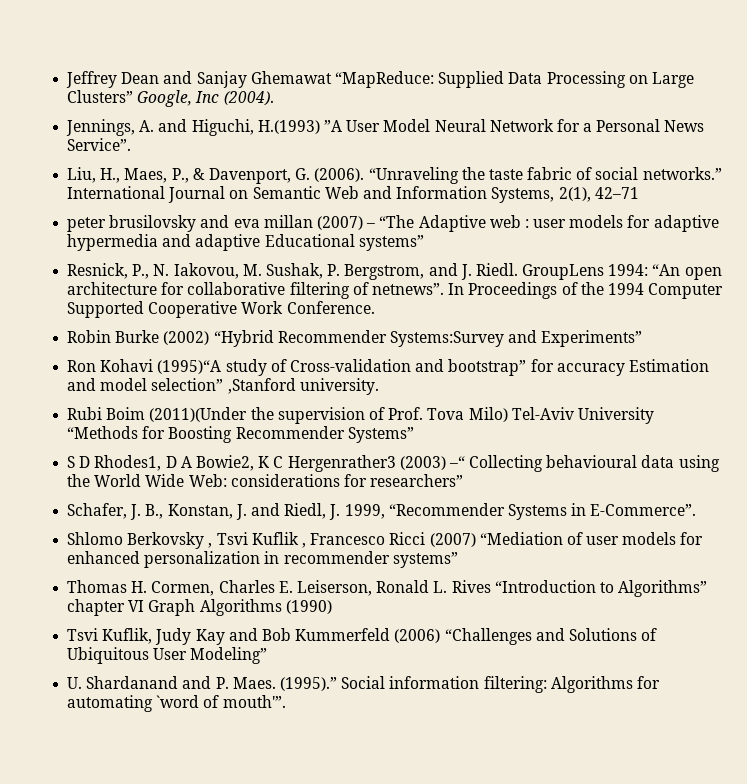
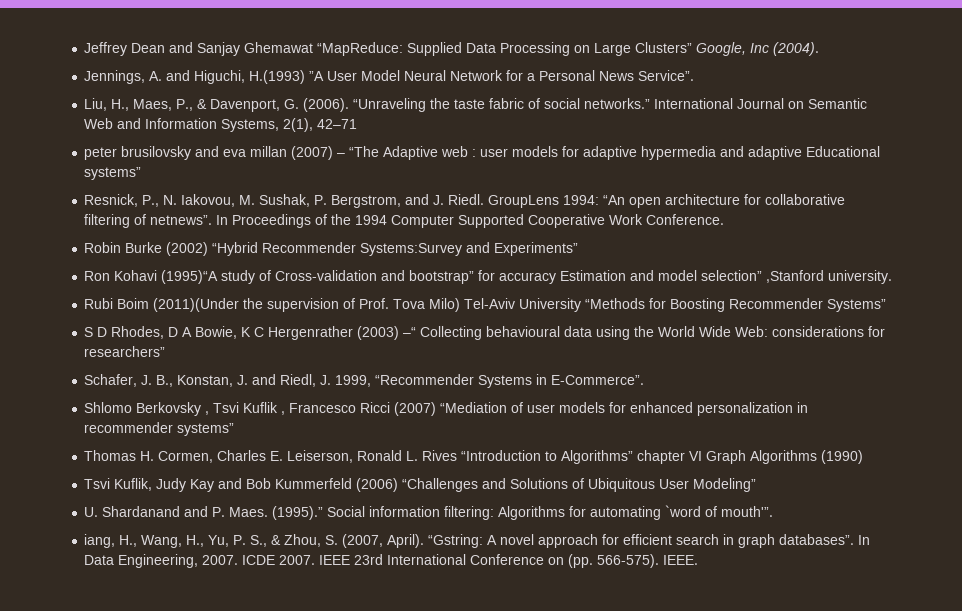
- S D Rhodes1, D A Bowie2, K C Hergenrather3 (2003) –“ Collecting behavioural data using the World Wide Web: considerations for researchers”
+ S D Rhodes, D A Bowie, K C Hergenrather (2003) –“ Collecting behavioural data using the World Wide Web: considerations for researchers”
+ iang, H., Wang, H., Yu, P. S., & Zhou, S. (2007, April). “Gstring: A novel approach for efficient search in graph databases”. In Data Engineering, 2007. ICDE 2007. IEEE 23rd International Conference on (pp. 566-575). IEEE.

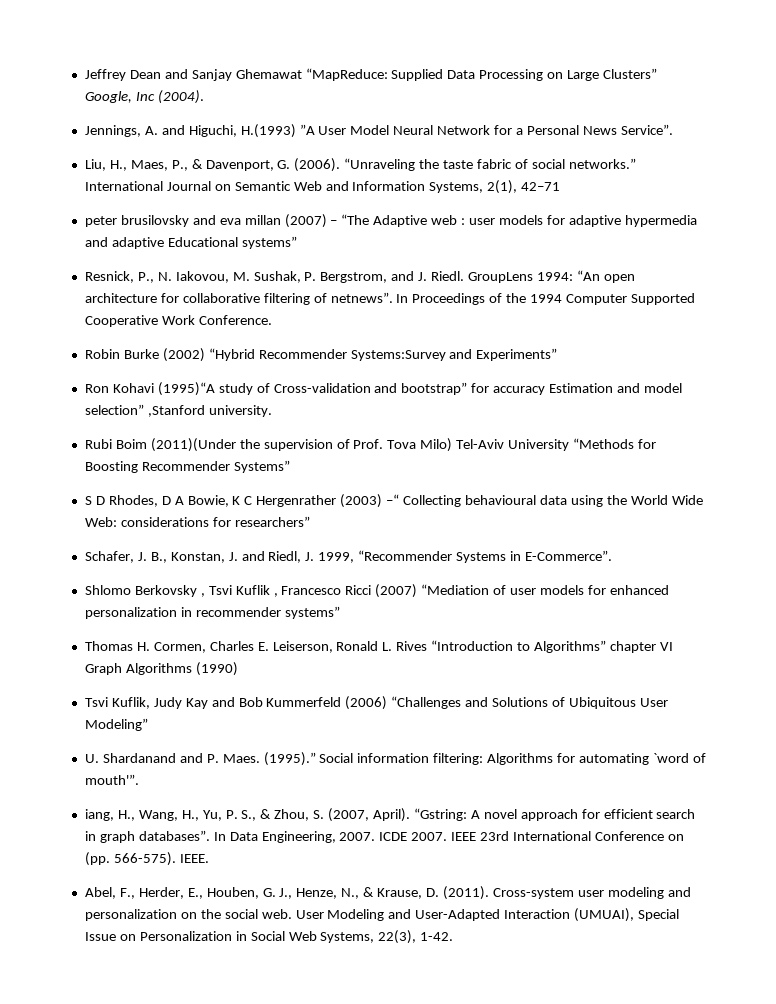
+ Abel, F., Herder, E., Houben, G. J., Henze, N., & Krause, D. (2011). Cross-system user modeling and personalization on the social web. User Modeling and User-Adapted Interaction (UMUAI), Special Issue on Personalization in Social Web Systems, 22(3), 1-42.

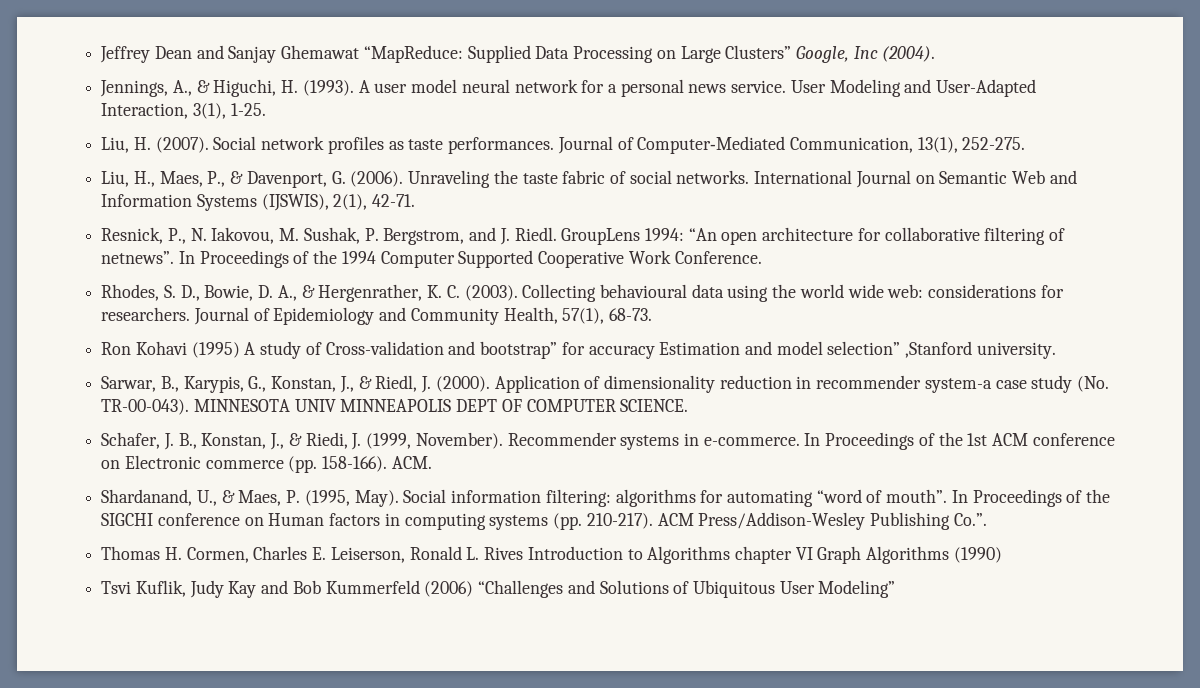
- Jennings, A. and Higuchi, H.(1993) ”A User Model Neural Network for a Personal News Service”.
+ Jennings, A., & Higuchi, H. (1993). A user model neural network for a personal news service. User Modeling and User-Adapted Interaction, 3(1), 1-25.
+ Liu, H. (2007). Social network profiles as taste performances. Journal of Computer‐Mediated Communication, 13(1), 252-275.
- “Unraveling the taste fabric of social networks.”
+ Unraveling the taste fabric of social networks.
- International Journal on Semantic Web and Information Systems, 2(1), 42–71
- peter brusilovsky and eva millan (2007) – “The Adaptive web : user models for adaptive hypermedia and adaptive Educational systems”
+ International Journal on Semantic Web and Information Systems (IJSWIS), 2(1), 42-71.
- Robin Burke (2002) “Hybrid Recommender Systems:Survey and Experiments”
+ Rhodes, S. D., Bowie, D. A., & Hergenrather, K. C. (2003). Collecting behavioural data using the world wide web: considerations for researchers. Journal of Epidemiology and Community Health, 57(1), 68-73.
- Ron Kohavi (1995)“A study of Cross-validation and bootstrap” for accuracy Estimation and model selection” ,Stanford university.
+ Ron Kohavi (1995) A study of Cross-validation and bootstrap” for accuracy Estimation and model selection” ,Stanford university.
- Rubi Boim (2011)(Under the supervision of Prof. Tova Milo) Tel-Aviv University “Methods for Boosting Recommender Systems”
- S D Rhodes, D A Bowie, K C Hergenrather (2003) –“ Collecting behavioural data using the World Wide Web: considerations for researchers”
- Schafer, J. B., Konstan, J. and Riedl, J. 1999, “Recommender Systems in E-Commerce”.
- Shlomo Berkovsky , Tsvi Kuflik , Francesco Ricci (2007) “Mediation of user models for enhanced personalization in recommender systems”
+ Sarwar, B., Karypis, G., Konstan, J., & Riedl, J. (2000). Application of dimensionality reduction in recommender system-a case study (No. TR-00-043). MINNESOTA UNIV MINNEAPOLIS DEPT OF COMPUTER SCIENCE.
+ Schafer, J. B., Konstan, J., & Riedi, J. (1999, November). Recommender systems in e-commerce. In Proceedings of the 1st ACM conference on Electronic commerce (pp. 158-166). ACM.
+ Shardanand, U., & Maes, P. (1995, May). Social information filtering: algorithms for automating “word of mouth”. In Proceedings of the SIGCHI conference on Human factors in computing systems (pp. 210-217). ACM Press/Addison-Wesley Publishing Co.”.
- Thomas H. Cormen, Charles E. Leiserson, Ronald L. Rives “Introduction to Algorithms” chapter VI Graph Algorithms (1990)
+ Thomas H. Cormen, Charles E. Leiserson, Ronald L. Rives Introduction to Algorithms chapter VI Graph Algorithms (1990)
- U. Shardanand and P. Maes. (1995).” Social information filtering: Algorithms for automating `word of mouth'”.
- iang, H., Wang, H., Yu, P. S., & Zhou, S. (2007, April). “Gstring: A novel approach for efficient search in graph databases”. In Data Engineering, 2007. ICDE 2007. IEEE 23rd International Conference on (pp. 566-575). IEEE.
- Abel, F., Herder, E., Houben, G. J., Henze, N., & Krause, D. (2011). Cross-system user modeling and personalization on the social web. User Modeling and User-Adapted Interaction (UMUAI), Special Issue on Personalization in Social Web Systems, 22(3), 1-42.

